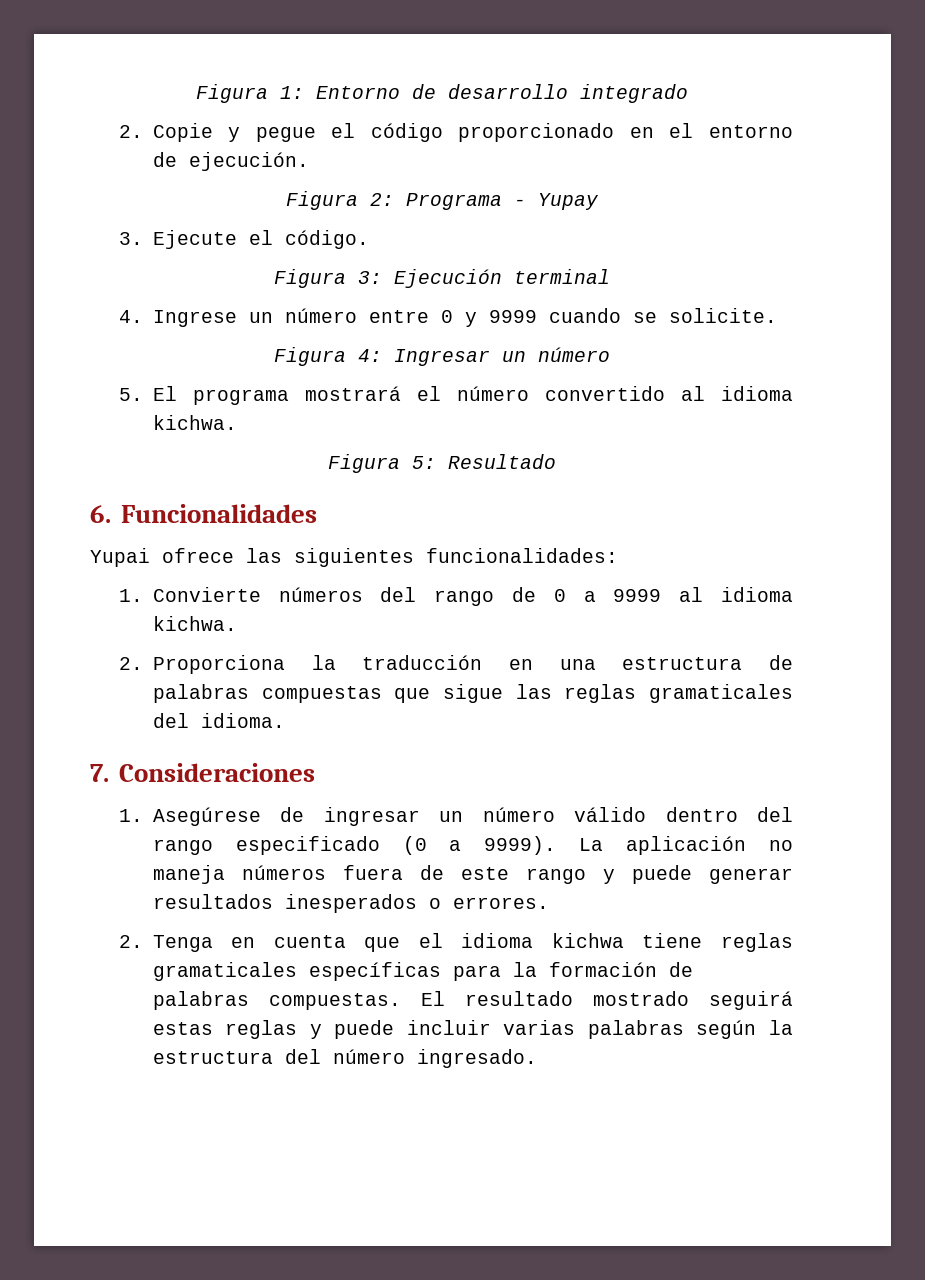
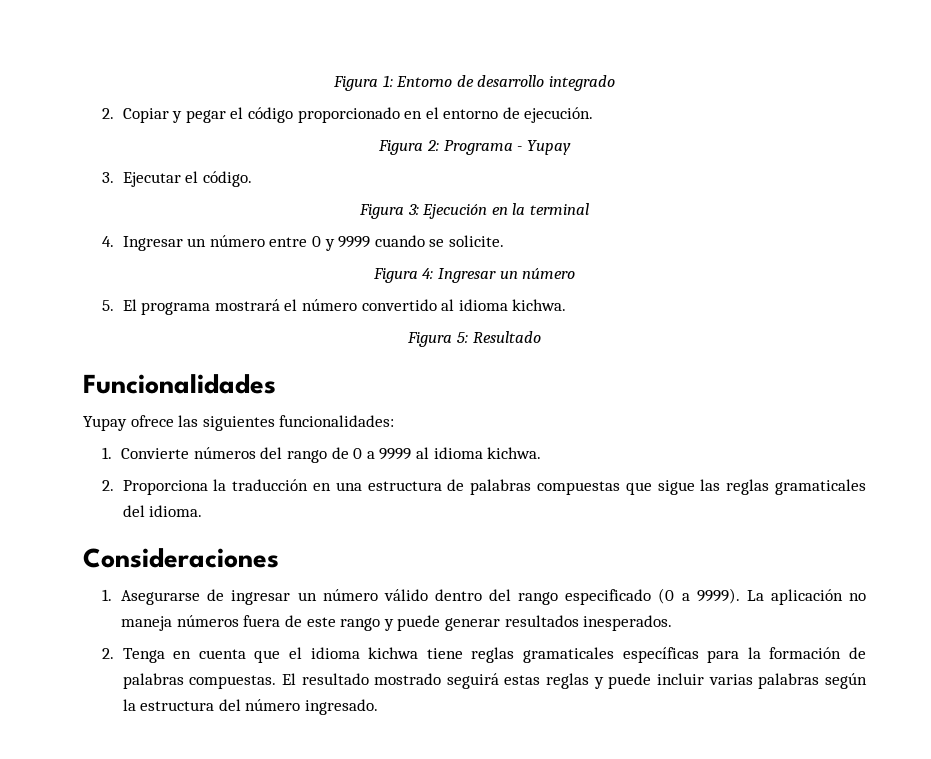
- 2. Copie y pegue el código proporcionado en el entorno de ejecución.
+ 2. Copiar y pegar el código proporcionado en el entorno de ejecución.
- 3. Ejecute el código.
+ 3. Ejecutar el código.
- Figura 3: Ejecución terminal
+ Figura 3: Ejecución en la terminal
- 4. Ingrese un número entre 0 y 9999 cuando se solicite.
+ 4. Ingresar un número entre 0 y 9999 cuando se solicite.
- 6. Funcionalidades
+ Funcionalidades
- Yupai ofrece las siguientes funcionalidades:
+ Yupay ofrece las siguientes funcionalidades:
- 7. Consideraciones
+ Consideraciones
- 1. Asegúrese de ingresar un número válido dentro del rango especificado (0 a 9999).
+ 1. Asegurarse de ingresar un número válido dentro del rango especificado (0 a 9999).
- La aplicación no maneja números fuera de este rango y puede generar resultados inesperados o errores.
+ La aplicación no maneja números fuera de este rango y puede generar resultados inesperados.

